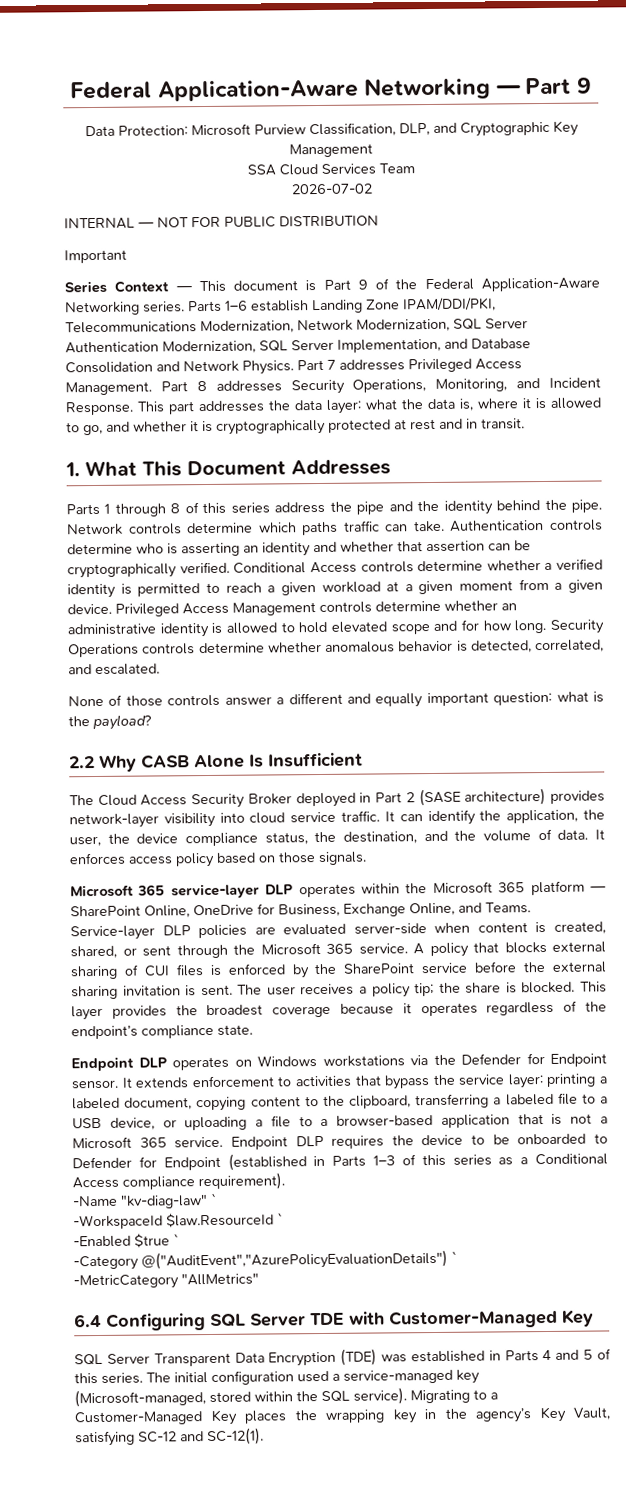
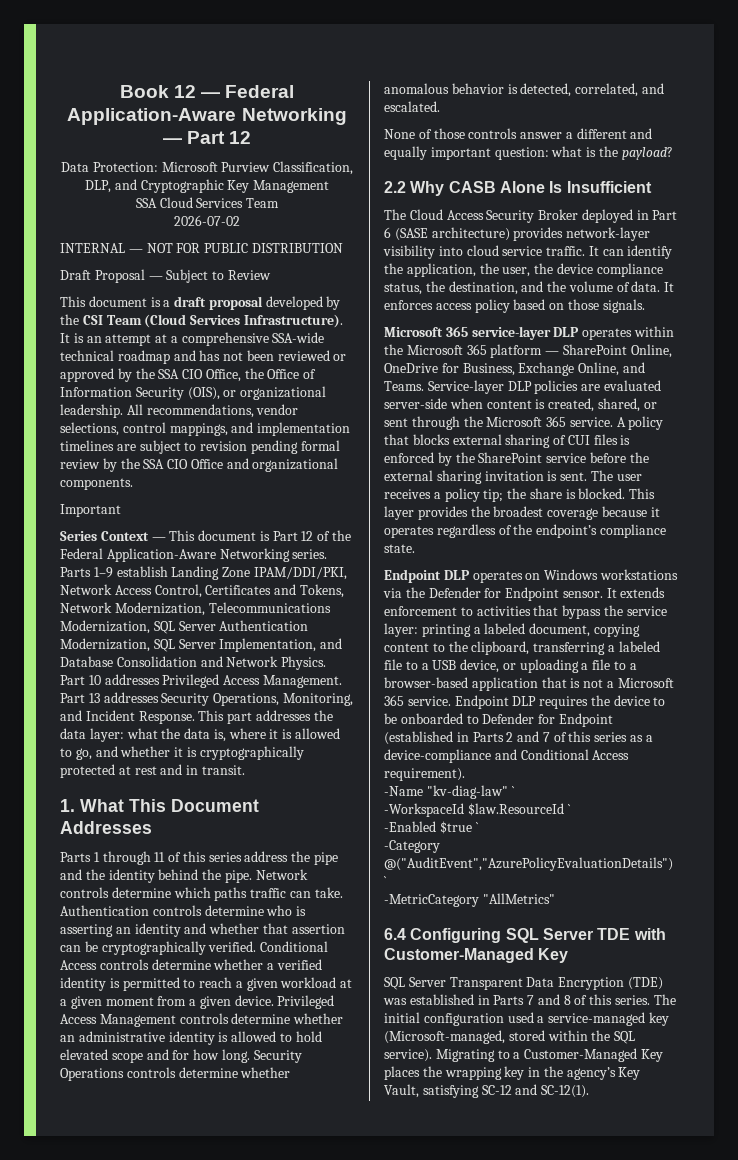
- Federal Application-Aware Networking — Part 9
+ Book 12 — Federal Application-Aware Networking — Part 12
+ Draft Proposal — Subject to Review
+ This document is a draft proposal developed by the CSI Team (Cloud Services Infrastructure). It is an attempt at a comprehensive SSA-wide technical roadmap and has not been reviewed or approved by the SSA CIO Office, the Office of Information Security (OIS), or organizational leadership. All recommendations, vendor selections, control mappings, and implementation timelines are subject to revision pending formal review by the SSA CIO Office and organizational components.
- Series Context — This document is Part 9 of the Federal Application-Aware Networking series.
+ Series Context — This document is Part 12 of the Federal Application-Aware Networking series.
- Parts 1–6 establish Landing Zone IPAM/DDI/PKI, Telecommunications Modernization, Network Modernization, SQL Server Authentication Modernization, SQL Server Implementation, and Database Consolidation and Network Physics.
+ Parts 1–9 establish Landing Zone IPAM/DDI/PKI, Network Access Control, Certificates and Tokens, Network Modernization, Telecommunications Modernization, SQL Server Authentication Modernization, SQL Server Implementation, and Database Consolidation and Network Physics.
- Part 7 addresses Privileged Access Management.
+ Part 10 addresses Privileged Access Management.
- Part 8 addresses Security Operations, Monitoring, and Incident Response.
+ Part 13 addresses Security Operations, Monitoring, and Incident Response.
- Parts 1 through 8 of this series address the pipe and the identity behind the pipe.
+ Parts 1 through 11 of this series address the pipe and the identity behind the pipe.
- The Cloud Access Security Broker deployed in Part 2 (SASE architecture) provides network-layer visibility into cloud service traffic.
+ The Cloud Access Security Broker deployed in Part 6 (SASE architecture) provides network-layer visibility into cloud service traffic.
- Endpoint DLP requires the device to be onboarded to Defender for Endpoint (established in Parts 1–3 of this series as a Conditional Access compliance requirement).
+ Endpoint DLP requires the device to be onboarded to Defender for Endpoint (established in Parts 2 and 7 of this series as a device-compliance and Conditional Access requirement).
- SQL Server Transparent Data Encryption (TDE) was established in Parts 4 and 5 of this series.
+ SQL Server Transparent Data Encryption (TDE) was established in Parts 7 and 8 of this series.

